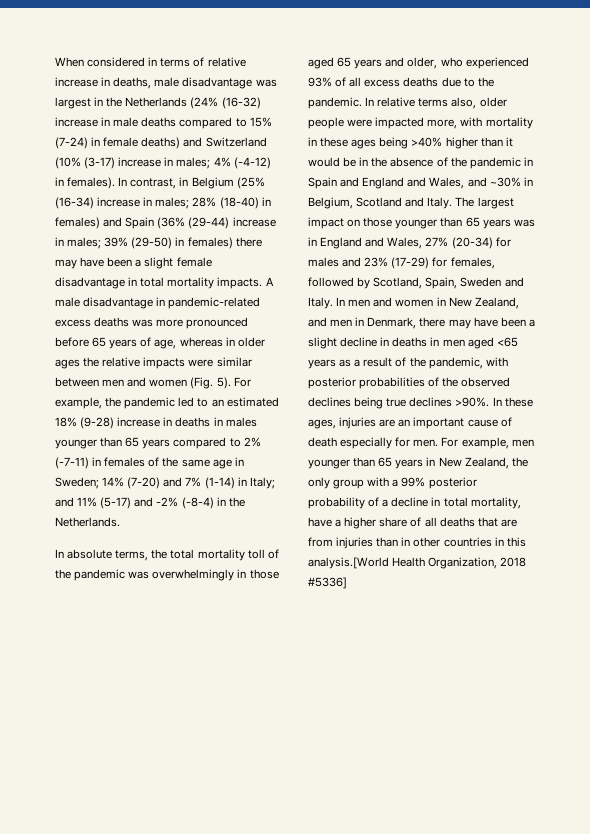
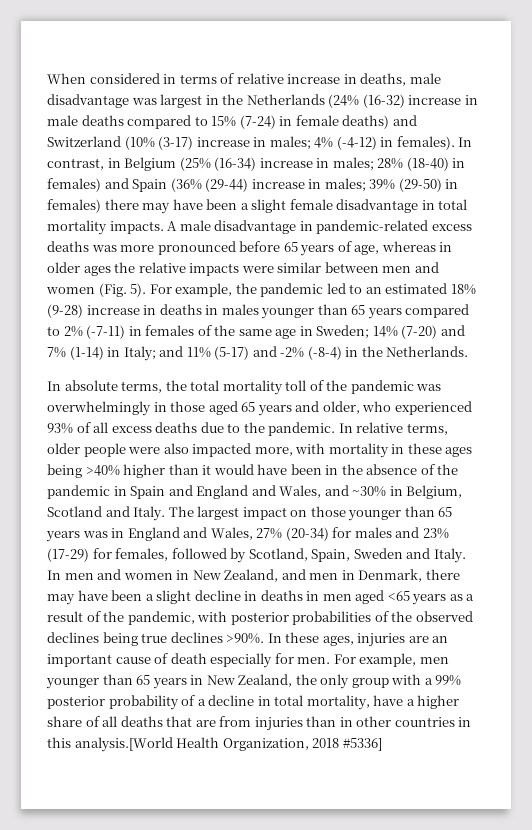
- In relative terms also, older people were impacted more, with mortality in these ages being >40% higher than it would be in the absence of the pandemic in Spain and England and Wales, and ~30% in Belgium, Scotland and Italy.
+ In relative terms, older people were also impacted more, with mortality in these ages being >40% higher than it would have been in the absence of the pandemic in Spain and England and Wales, and ~30% in Belgium, Scotland and Italy.

